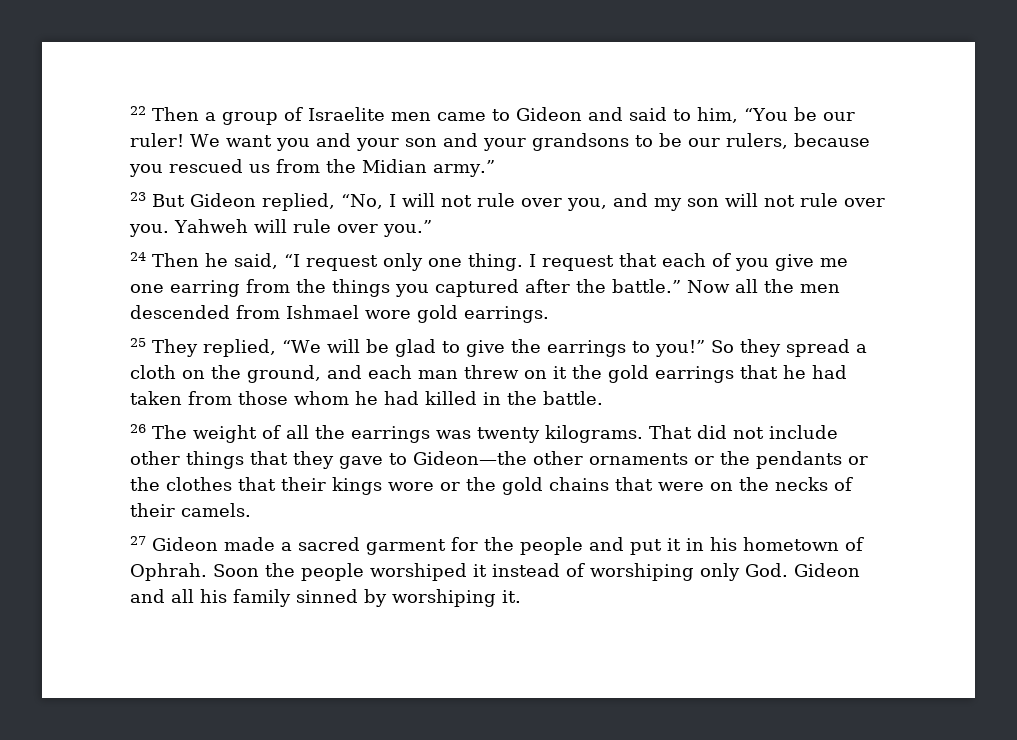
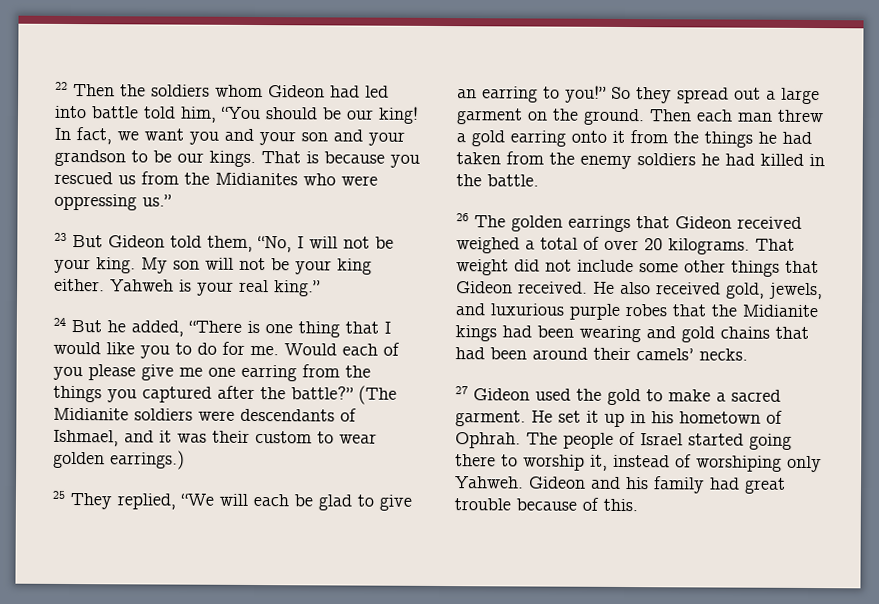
- 22 Then a group of Israelite men came to Gideon and said to him, “You be our ruler! We want you and your son and your grandsons to be our rulers, because you rescued us from the Midian army.”
+ 22 Then the soldiers whom Gideon had led into battle told him, “You should be our king! In fact, we want you and your son and your grandson to be our kings. That is because you rescued us from the Midianites who were oppressing us.”
- 23 But Gideon replied, “No, I will not rule over you, and my son will not rule over you. Yahweh will rule over you.”
- 24 Then he said, “I request only one thing. I request that each of you give me one earring from the things you captured after the battle.” Now all the men descended from Ishmael wore gold earrings.
+ 23 But Gideon told them, “No, I will not be your king. My son will not be your king either. Yahweh is your real king.”
+ 24 But he added, “There is one thing that I would like you to do for me. Would each of you please give me one earring from the things you captured after the battle?” (The Midianite soldiers were descendants of Ishmael, and it was their custom to wear golden earrings.)
- 25 They replied, “We will be glad to give the earrings to you!”
+ 25 They replied, “We will each be glad to give an earring to you!”
- So they spread a cloth on the ground, and each man threw on it the gold earrings that he had taken from those whom he had killed in the battle.
+ So they spread out a large garment on the ground. Then each man threw a gold earring onto it from the things he had taken from the enemy soldiers he had killed in the battle.
- 26 The weight of all the earrings was twenty kilograms.
+ 26 The golden earrings that Gideon received weighed a total of over 20 kilograms.
- That did not include other things that they gave to Gideon—the other ornaments or the pendants or the clothes that their kings wore or the gold chains that were on the necks of their camels.
- 27 Gideon made a sacred garment for the people and put it in his hometown of Ophrah.
+ That weight did not include some other things that Gideon received. He also received gold, jewels, and luxurious purple robes that the Midianite kings had been wearing and gold chains that had been around their camels’ necks.
+ 27 Gideon used the gold to make a sacred garment. He set it up in his hometown of Ophrah.
- Soon the people worshiped it instead of worshiping only God. Gideon and all his family sinned by worshiping it.
+ The people of Israel started going there to worship it, instead of worshiping only Yahweh. Gideon and his family had great trouble because of this.

